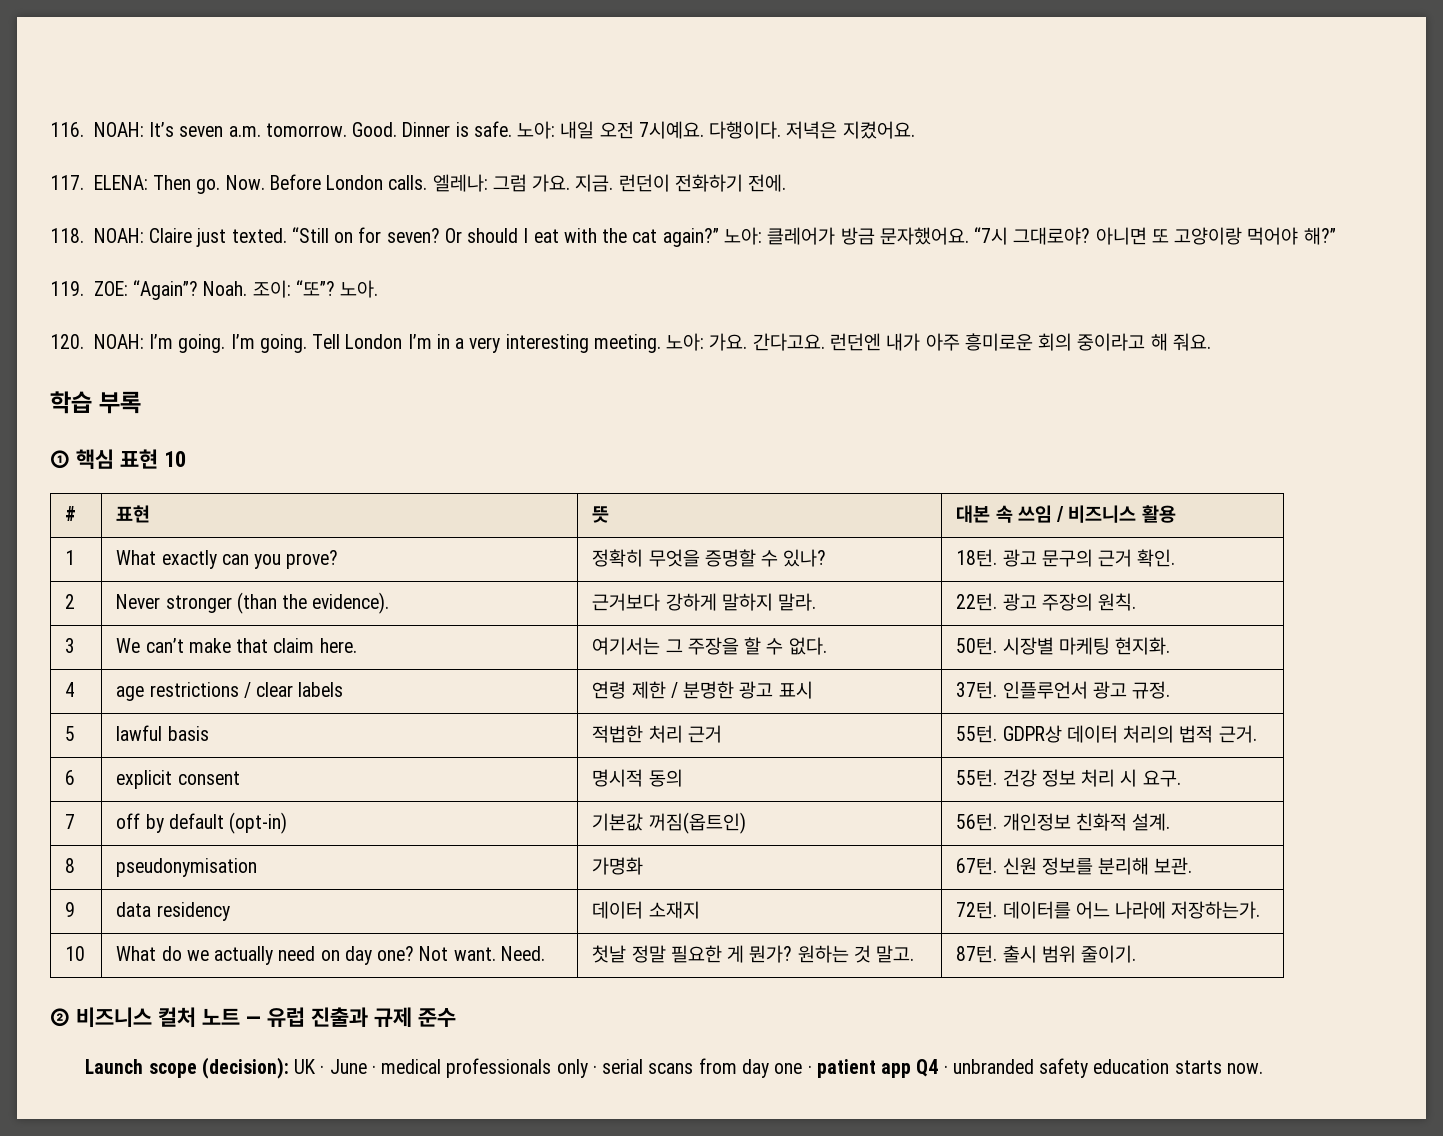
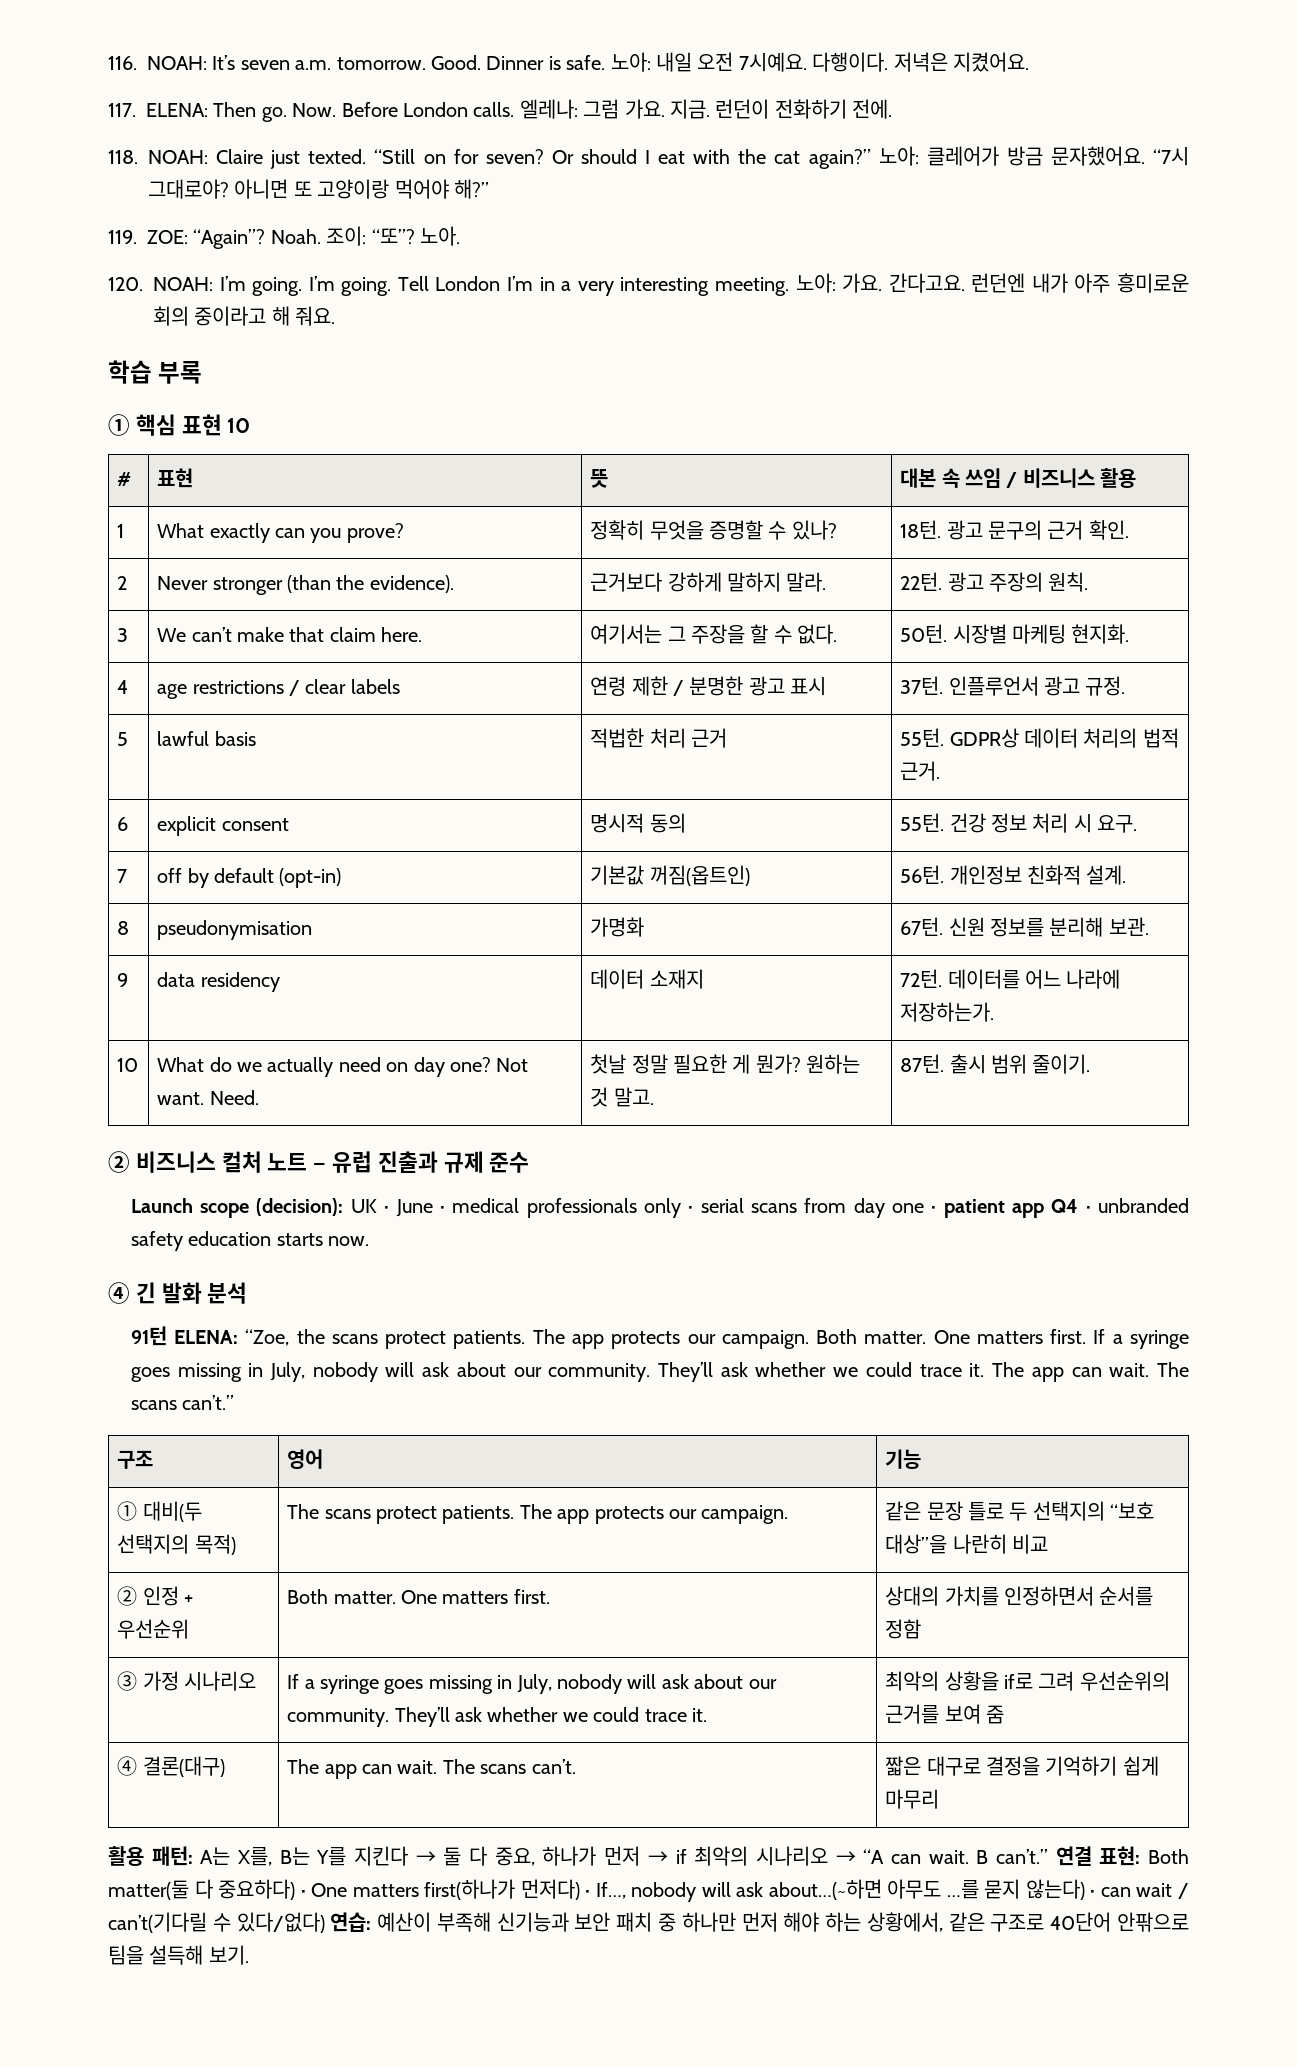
+ ④ 긴 발화 분석
+ 91턴 ELENA: “Zoe, the scans protect patients. The app protects our campaign. Both matter. One matters first. If a syringe goes missing in July, nobody will ask about our community. They’ll ask whether we could trace it. The app can wait. The scans can’t.”
+ 구조 | 영어 | 기능
+ ① 대비(두 선택지의 목적) | The scans protect patients. The app protects our campaign. | 같은 문장 틀로 두 선택지의 “보호 대상”을 나란히 비교
+ ② 인정 + 우선순위 | Both matter. One matters first. | 상대의 가치를 인정하면서 순서를 정함
+ ③ 가정 시나리오 | If a syringe goes missing in July, nobody will ask about our community. They’ll ask whether we could trace it. | 최악의 상황을 if로 그려 우선순위의 근거를 보여 줌
+ ④ 결론(대구) | The app can wait. The scans can’t. | 짧은 대구로 결정을 기억하기 쉽게 마무리
+ 활용 패턴: A는 X를, B는 Y를 지킨다 → 둘 다 중요, 하나가 먼저 → if 최악의 시나리오 → “A can wait. B can’t.” 연결 표현: Both matter(둘 다 중요하다) · One matters first(하나가 먼저다) · If…, nobody will ask about…(~하면 아무도 …를 묻지 않는다) · can wait / can’t(기다릴 수 있다/없다) 연습: 예산이 부족해 신기능과 보안 패치 중 하나만 먼저 해야 하는 상황에서, 같은 구조로 40단어 안팎으로 팀을 설득해 보기.

